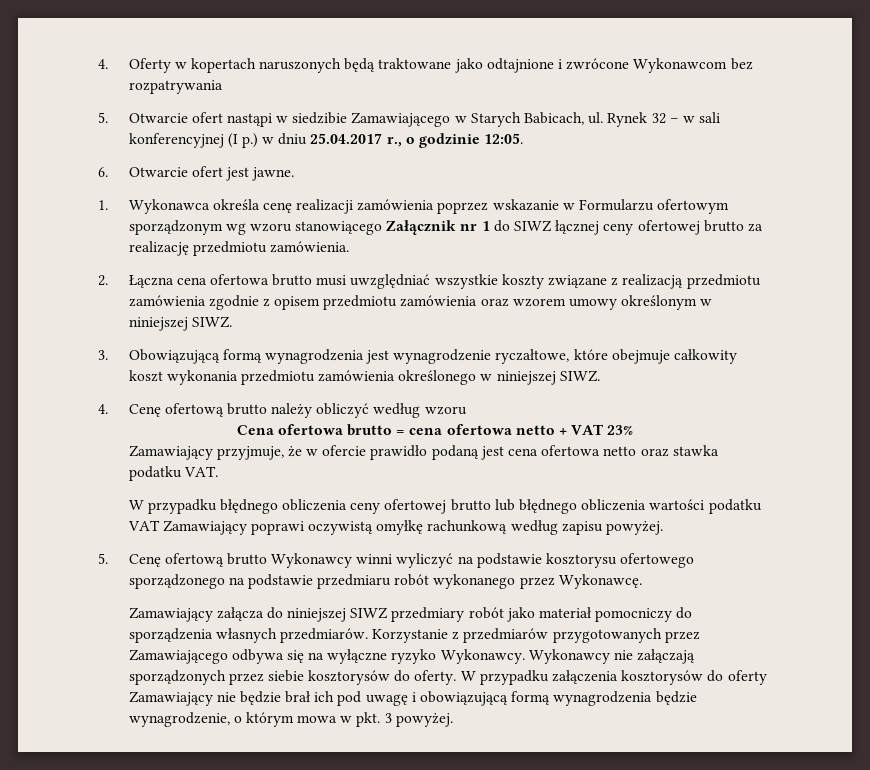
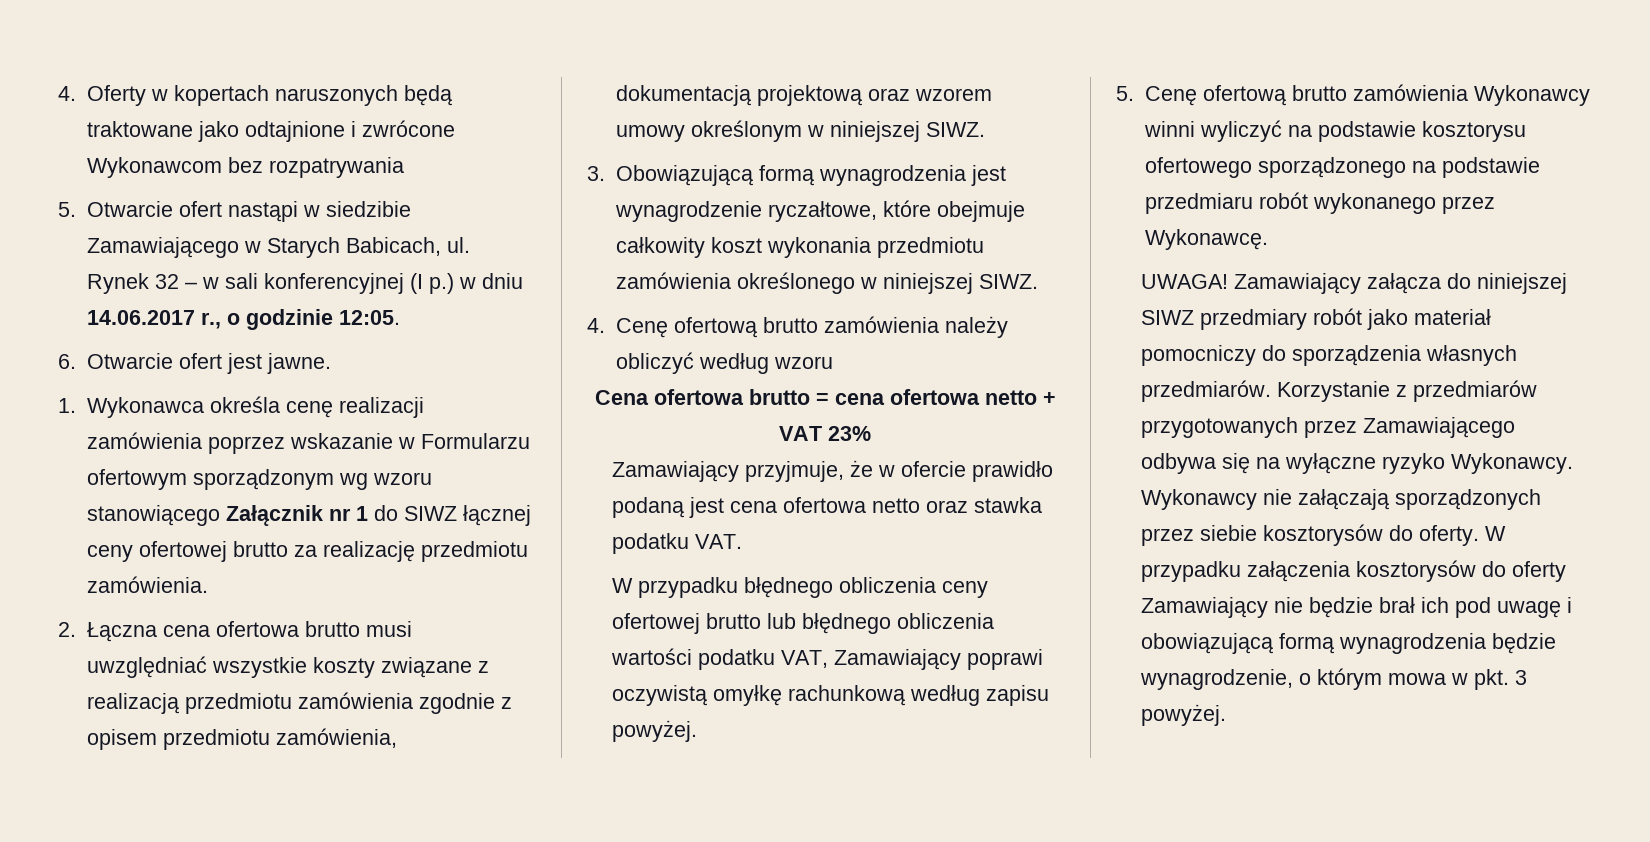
- Rynek 32 – w sali konferencyjnej (I p.) w dniu 25.04.2017 r., o godzinie 12:05.
+ Rynek 32 – w sali konferencyjnej (I p.) w dniu 14.06.2017 r., o godzinie 12:05.
- 2. Łączna cena ofertowa brutto musi uwzględniać wszystkie koszty związane z realizacją przedmiotu zamówienia zgodnie z opisem przedmiotu zamówienia oraz wzorem umowy określonym w niniejszej SIWZ.
+ 2. Łączna cena ofertowa brutto musi uwzględniać wszystkie koszty związane z realizacją przedmiotu zamówienia zgodnie z opisem przedmiotu zamówienia, dokumentacją projektową oraz wzorem umowy określonym w niniejszej SIWZ.
- 4. Cenę ofertową brutto należy obliczyć według wzoru
+ 4. Cenę ofertową brutto zamówienia należy obliczyć według wzoru
- W przypadku błędnego obliczenia ceny ofertowej brutto lub błędnego obliczenia wartości podatku VAT Zamawiający poprawi oczywistą omyłkę rachunkową według zapisu powyżej.
+ W przypadku błędnego obliczenia ceny ofertowej brutto lub błędnego obliczenia wartości podatku VAT, Zamawiający poprawi oczywistą omyłkę rachunkową według zapisu powyżej.
- 5. Cenę ofertową brutto Wykonawcy winni wyliczyć na podstawie kosztorysu ofertowego sporządzonego na podstawie przedmiaru robót wykonanego przez Wykonawcę.
+ 5. Cenę ofertową brutto zamówienia Wykonawcy winni wyliczyć na podstawie kosztorysu ofertowego sporządzonego na podstawie przedmiaru robót wykonanego przez Wykonawcę.
+ UWAGA!

